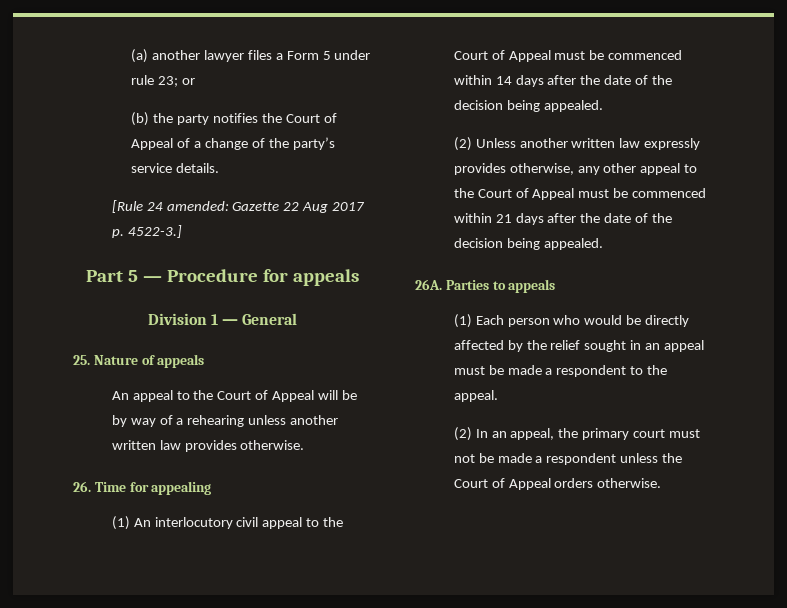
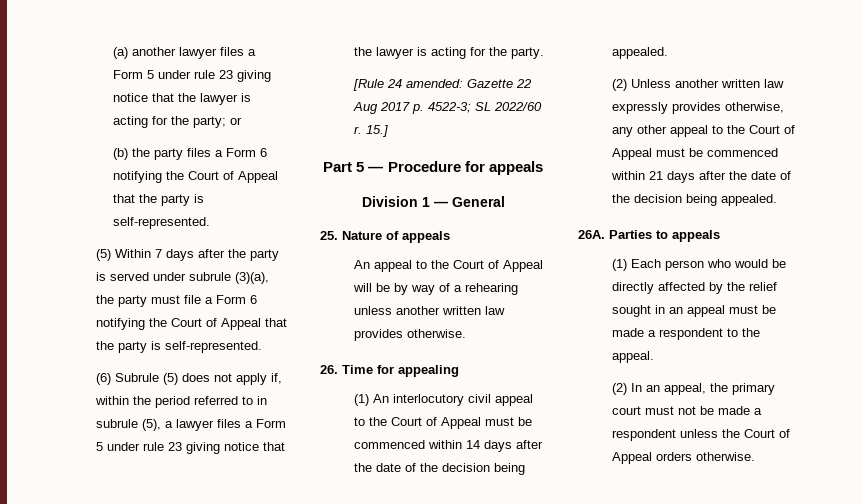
- (a) another lawyer files a Form 5 under rule 23; or
- (b) the party notifies the Court of Appeal of a change of the party’s service details.
+ (a) another lawyer files a Form 5 under rule 23 giving notice that the lawyer is acting for the party; or
+ (b) the party files a Form 6 notifying the Court of Appeal that the party is self-represented.
+ (5) Within 7 days after the party is served under subrule (3)(a), the party must file a Form 6 notifying the Court of Appeal that the party is self-represented.
+ (6) Subrule (5) does not apply if, within the period referred to in subrule (5), a lawyer files a Form 5 under rule 23 giving notice that the lawyer is acting for the party.
- [Rule 24 amended: Gazette 22 Aug 2017 p. 4522-3.]
+ [Rule 24 amended: Gazette 22 Aug 2017 p. 4522-3; SL 2022/60 r. 15.]

